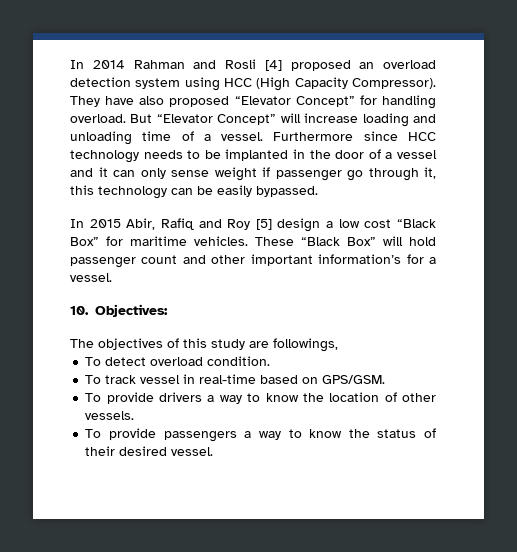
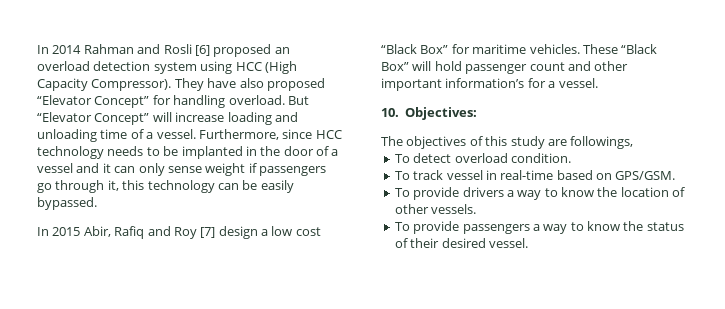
- In 2014 Rahman and Rosli [4] proposed an overload detection system using HCC (High Capacity Compressor).
+ In 2014 Rahman and Rosli [6] proposed an overload detection system using HCC (High Capacity Compressor).
- Furthermore since HCC technology needs to be implanted in the door of a vessel and it can only sense weight if passenger go through it, this technology can be easily bypassed.
+ Furthermore, since HCC technology needs to be implanted in the door of a vessel and it can only sense weight if passengers go through it, this technology can be easily bypassed.
- In 2015 Abir, Rafiq and Roy [5] design a low cost “Black Box” for maritime vehicles.
+ In 2015 Abir, Rafiq and Roy [7] design a low cost “Black Box” for maritime vehicles.

